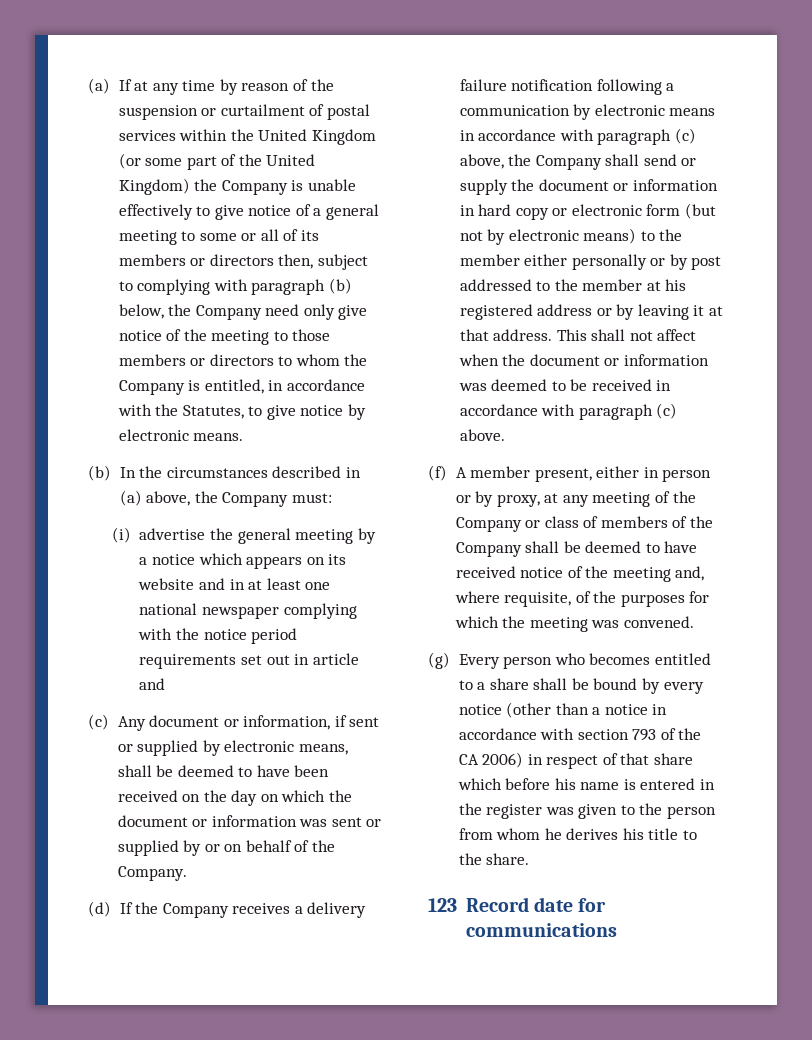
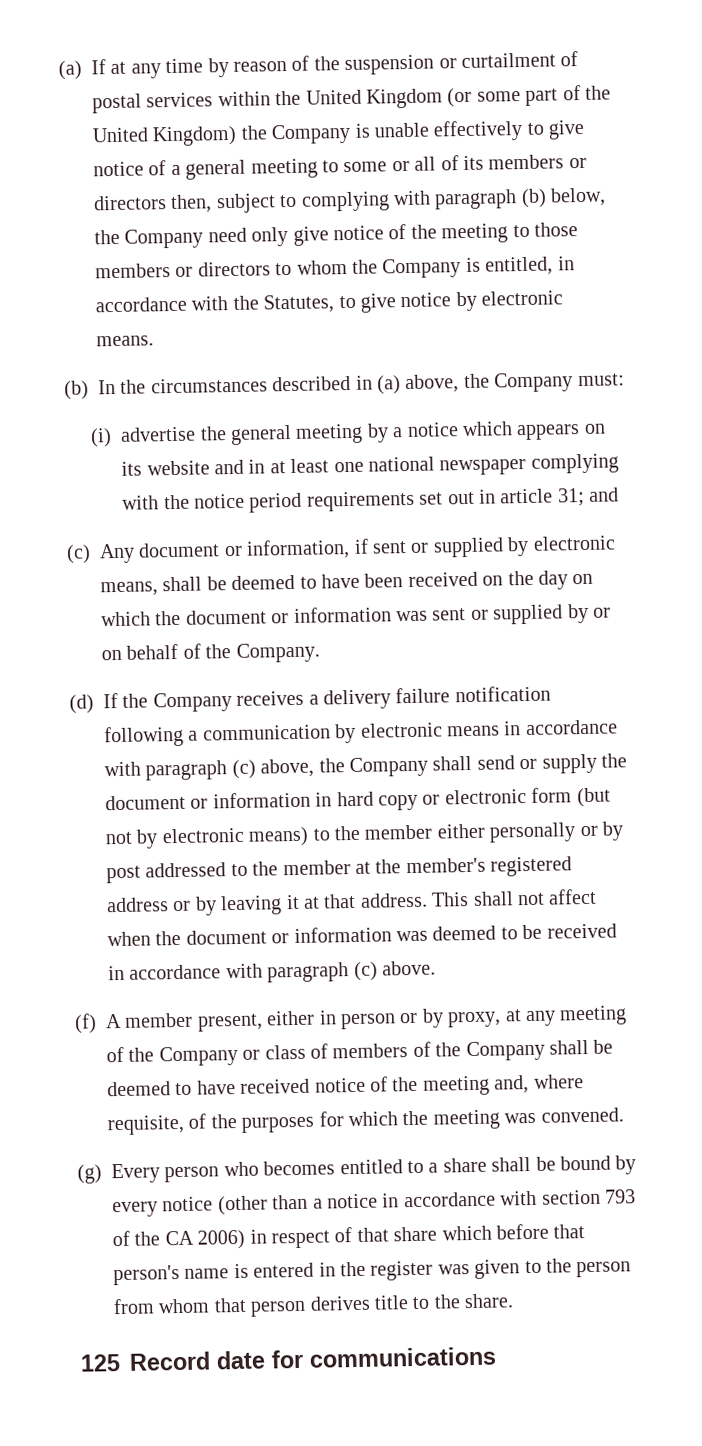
- (i) advertise the general meeting by a notice which appears on its website and in at least one national newspaper complying with the notice period requirements set out in article and
+ (i) advertise the general meeting by a notice which appears on its website and in at least one national newspaper complying with the notice period requirements set out in article 31; and
- (d) If the Company receives a delivery failure notification following a communication by electronic means in accordance with paragraph (c) above, the Company shall send or supply the document or information in hard copy or electronic form (but not by electronic means) to the member either personally or by post addressed to the member at his registered address or by leaving it at that address.
+ (d) If the Company receives a delivery failure notification following a communication by electronic means in accordance with paragraph (c) above, the Company shall send or supply the document or information in hard copy or electronic form (but not by electronic means) to the member either personally or by post addressed to the member at the member's registered address or by leaving it at that address.
- (g) Every person who becomes entitled to a share shall be bound by every notice (other than a notice in accordance with section 793 of the CA 2006) in respect of that share which before his name is entered in the register was given to the person from whom he derives his title to the share.
+ (g) Every person who becomes entitled to a share shall be bound by every notice (other than a notice in accordance with section 793 of the CA 2006) in respect of that share which before that person's name is entered in the register was given to the person from whom that person derives title to the share.
- 123 Record date for communications
+ 125 Record date for communications

